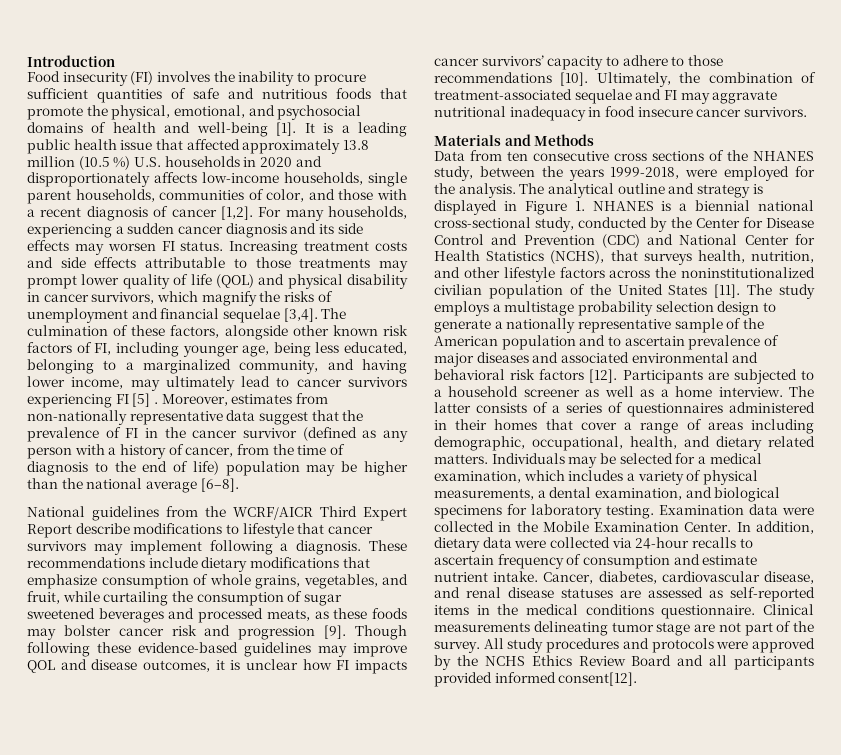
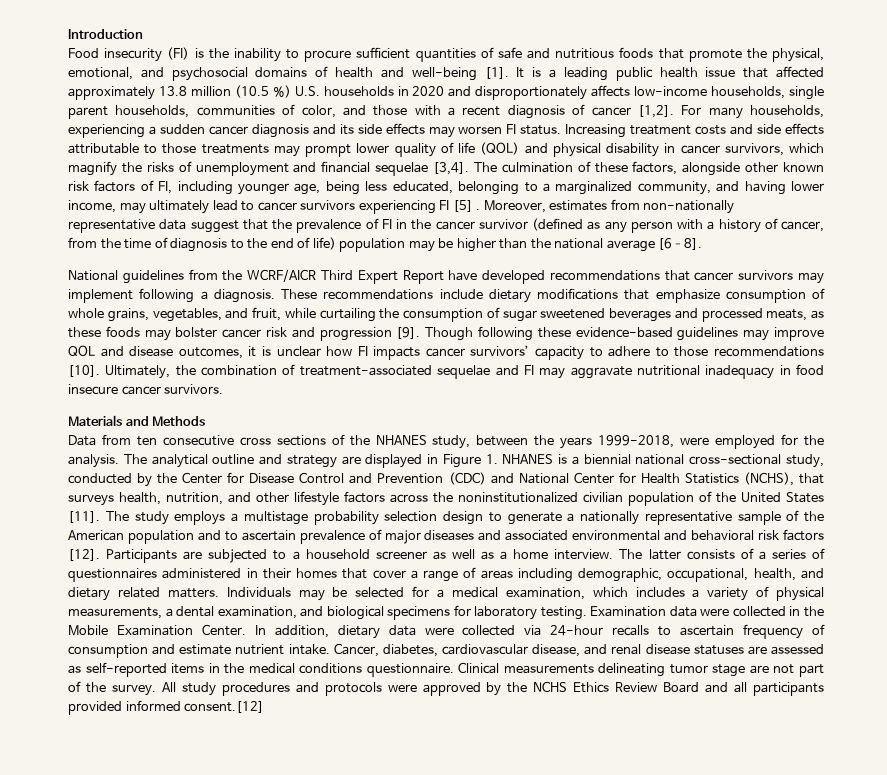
- Food insecurity (FI) involves the inability to procure sufficient quantities of safe and nutritious foods that promote the physical, emotional, and psychosocial domains of health and well-being [1].
+ Food insecurity (FI) is the inability to procure sufficient quantities of safe and nutritious foods that promote the physical, emotional, and psychosocial domains of health and well-being [1].
- National guidelines from the WCRF/AICR Third Expert Report describe modifications to lifestyle that cancer survivors may implement following a diagnosis.
+ National guidelines from the WCRF/AICR Third Expert Report have developed recommendations that cancer survivors may implement following a diagnosis.
- The analytical outline and strategy is displayed in Figure 1. NHANES is a biennial national cross-sectional study, conducted by the Center for Disease Control and Prevention (CDC) and National Center for Health Statistics (NCHS), that surveys health, nutrition, and other lifestyle factors across the noninstitutionalized civilian population of the United States [11].
+ The analytical outline and strategy are displayed in Figure 1. NHANES is a biennial national cross-sectional study, conducted by the Center for Disease Control and Prevention (CDC) and National Center for Health Statistics (NCHS), that surveys health, nutrition, and other lifestyle factors across the noninstitutionalized civilian population of the United States [11].
- All study procedures and protocols were approved by the NCHS Ethics Review Board and all participants provided informed consent[12].
+ All study procedures and protocols were approved by the NCHS Ethics Review Board and all participants provided informed consent.[12]

